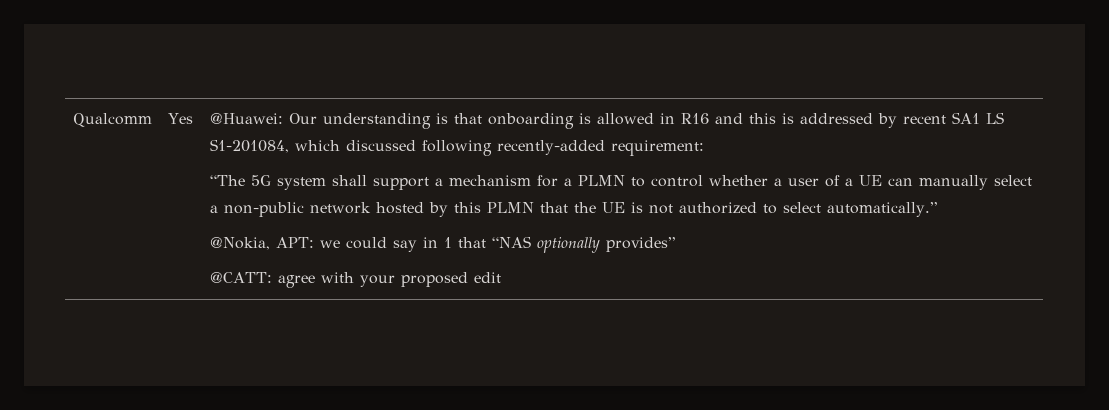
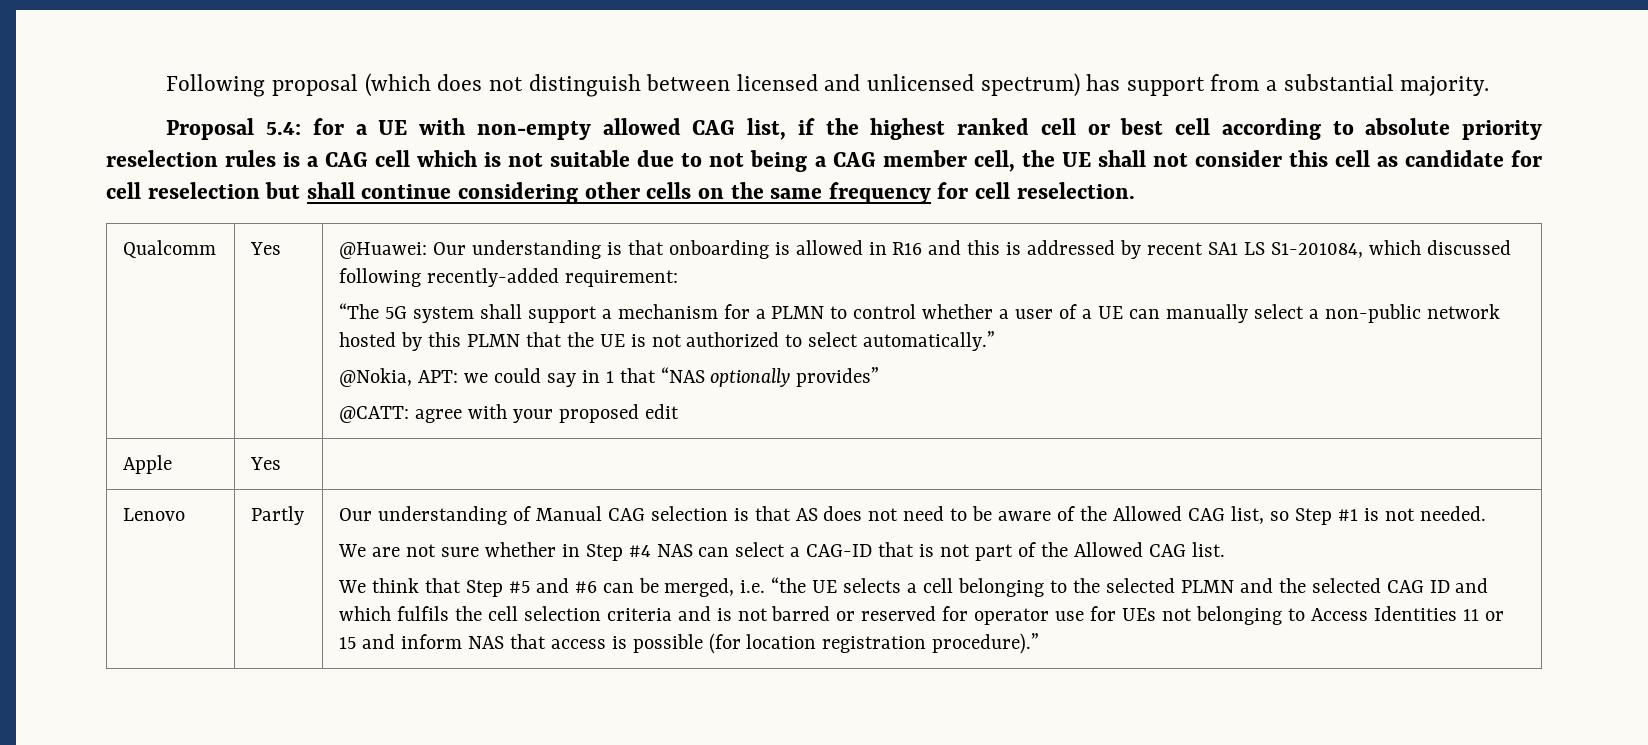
+ Following proposal (which does not distinguish between licensed and unlicensed spectrum) has support from a substantial majority.
+ Proposal 5.4: for a UE with non-empty allowed CAG list, if the highest ranked cell or best cell according to absolute priority reselection rules is a CAG cell which is not suitable due to not being a CAG member cell, the UE shall not consider this cell as candidate for cell reselection but shall continue considering other cells on the same frequency for cell reselection.
+ Apple | Yes |
+ Lenovo | Partly | Our understanding of Manual CAG selection is that AS does not need to be aware of the Allowed CAG list, so Step #1 is not needed.
+ We are not sure whether in Step #4 NAS can select a CAG-ID that is not part of the Allowed CAG list.
+ We think that Step #5 and #6 can be merged, i.e. “the UE selects a cell belonging to the selected PLMN and the selected CAG ID and which fulfils the cell selection criteria and is not barred or reserved for operator use for UEs not belonging to Access Identities 11 or 15 and inform NAS that access is possible (for location registration procedure).”

